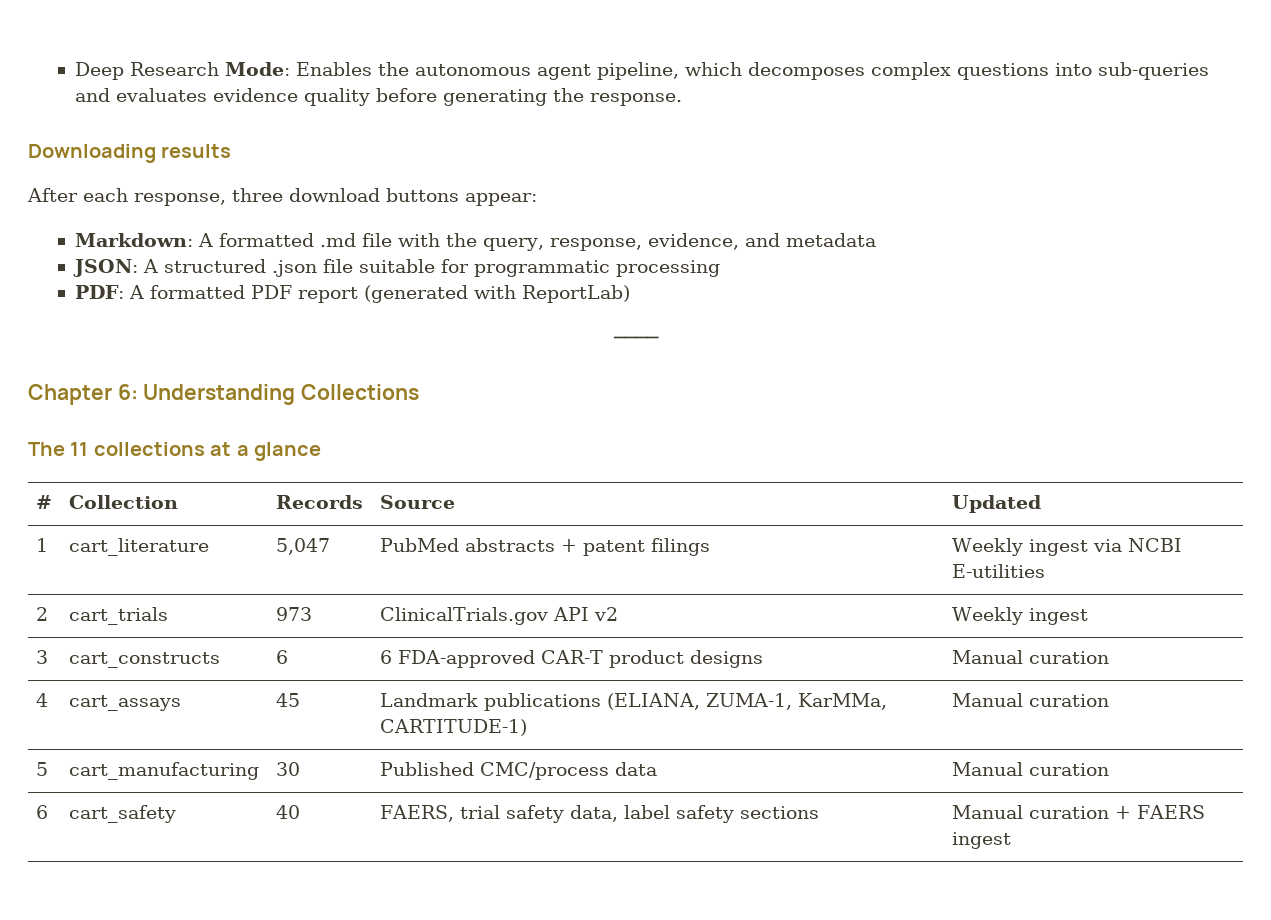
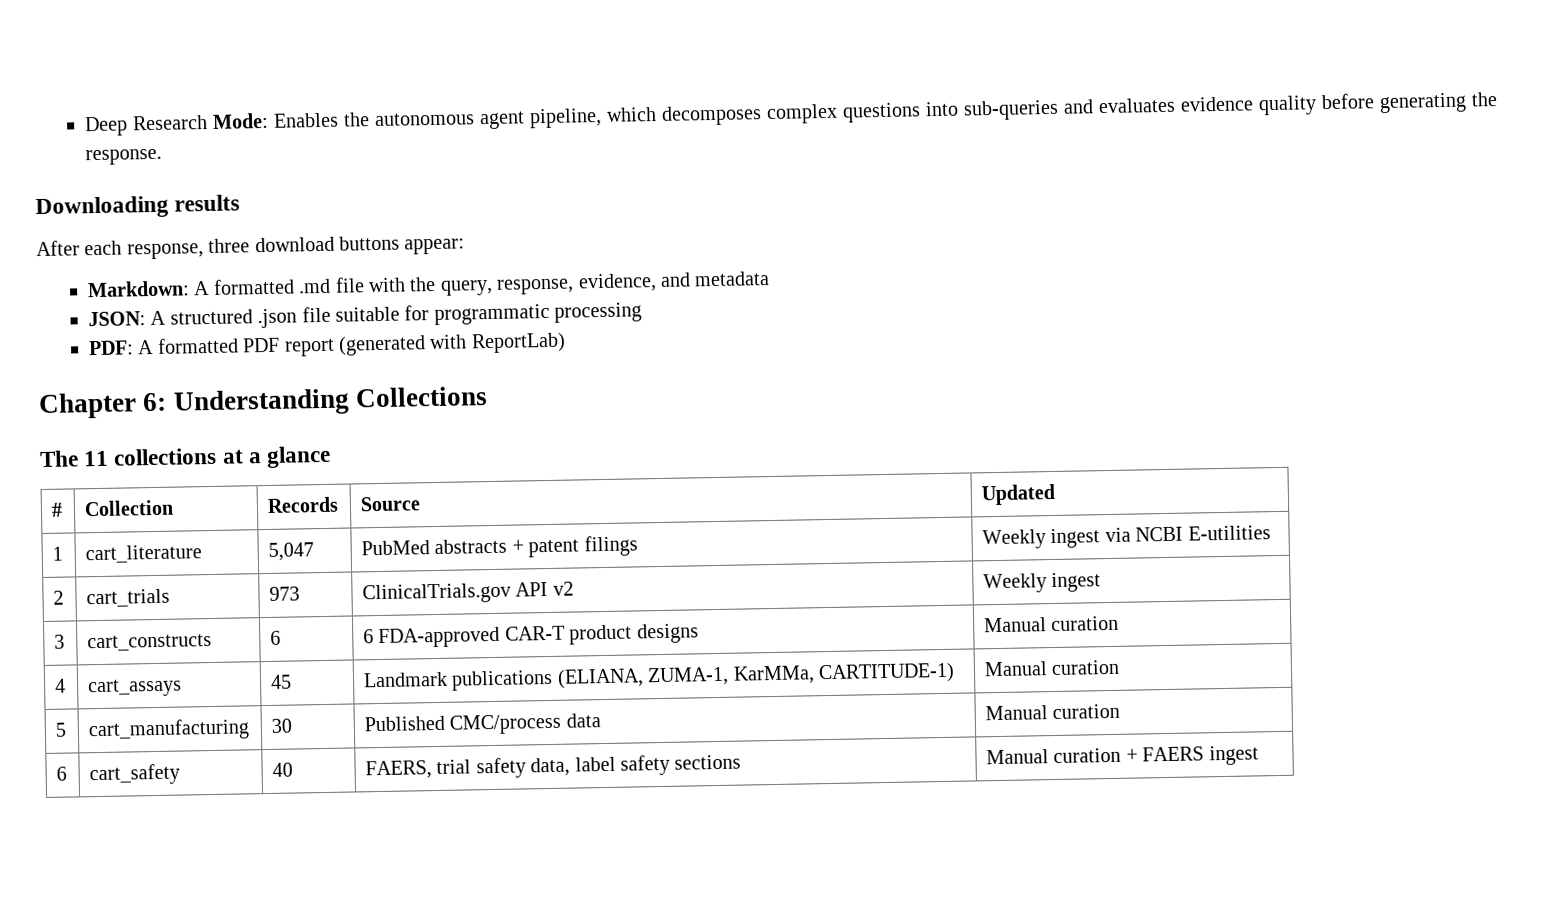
- ────

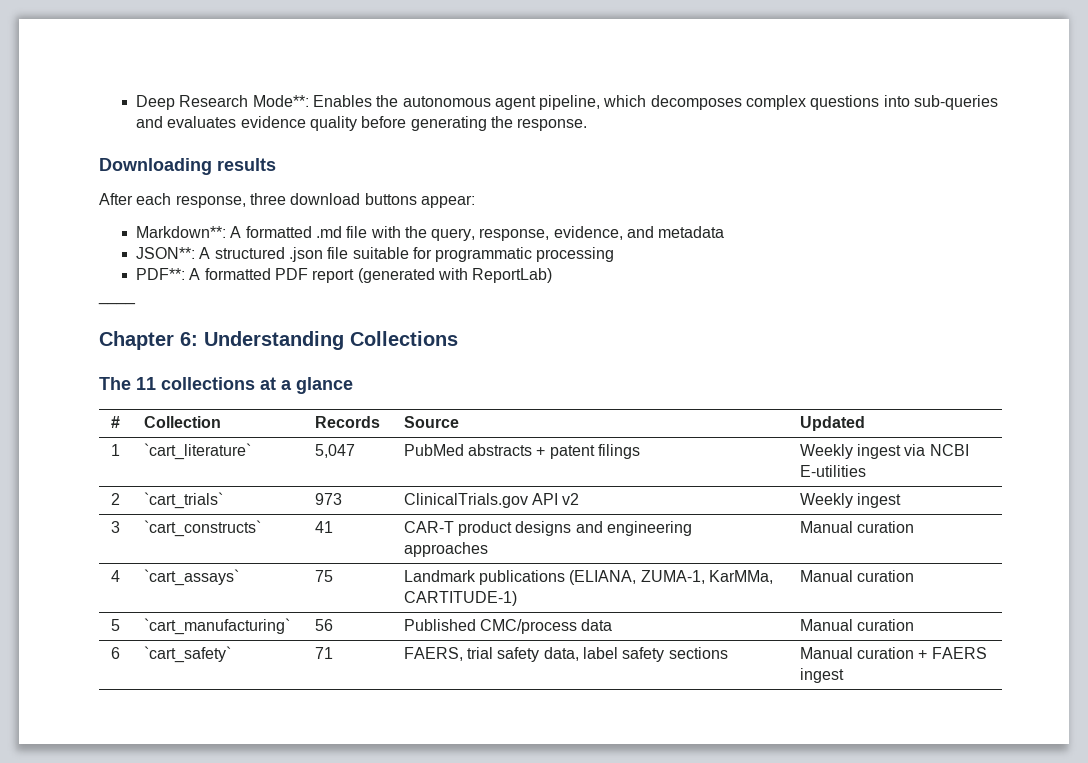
- Deep Research Mode: Enables the autonomous agent pipeline, which decomposes complex questions into sub-queries and evaluates evidence quality before generating the response.
+ Deep Research Mode**: Enables the autonomous agent pipeline, which decomposes complex questions into sub-queries and evaluates evidence quality before generating the response.
- Markdown: A formatted .md file with the query, response, evidence, and metadata
+ Markdown**: A formatted .md file with the query, response, evidence, and metadata
- JSON: A structured .json file suitable for programmatic processing
+ JSON**: A structured .json file suitable for programmatic processing
- PDF: A formatted PDF report (generated with ReportLab)
+ PDF**: A formatted PDF report (generated with ReportLab)
+ ____
- 1 | cart_literature | 5,047 | PubMed abstracts + patent filings | Weekly ingest via NCBI E-utilities
+ 1 | `cart_literature` | 5,047 | PubMed abstracts + patent filings | Weekly ingest via NCBI E-utilities
- 2 | cart_trials | 973 | ClinicalTrials.gov API v2 | Weekly ingest
+ 2 | `cart_trials` | 973 | ClinicalTrials.gov API v2 | Weekly ingest
- 3 | cart_constructs | 6 | 6 FDA-approved CAR-T product designs | Manual curation
+ 3 | `cart_constructs` | 41 | CAR-T product designs and engineering approaches | Manual curation
- 4 | cart_assays | 45 | Landmark publications (ELIANA, ZUMA-1, KarMMa, CARTITUDE-1) | Manual curation
+ 4 | `cart_assays` | 75 | Landmark publications (ELIANA, ZUMA-1, KarMMa, CARTITUDE-1) | Manual curation
- 5 | cart_manufacturing | 30 | Published CMC/process data | Manual curation
+ 5 | `cart_manufacturing` | 56 | Published CMC/process data | Manual curation
- 6 | cart_safety | 40 | FAERS, trial safety data, label safety sections | Manual curation + FAERS ingest
+ 6 | `cart_safety` | 71 | FAERS, trial safety data, label safety sections | Manual curation + FAERS ingest

